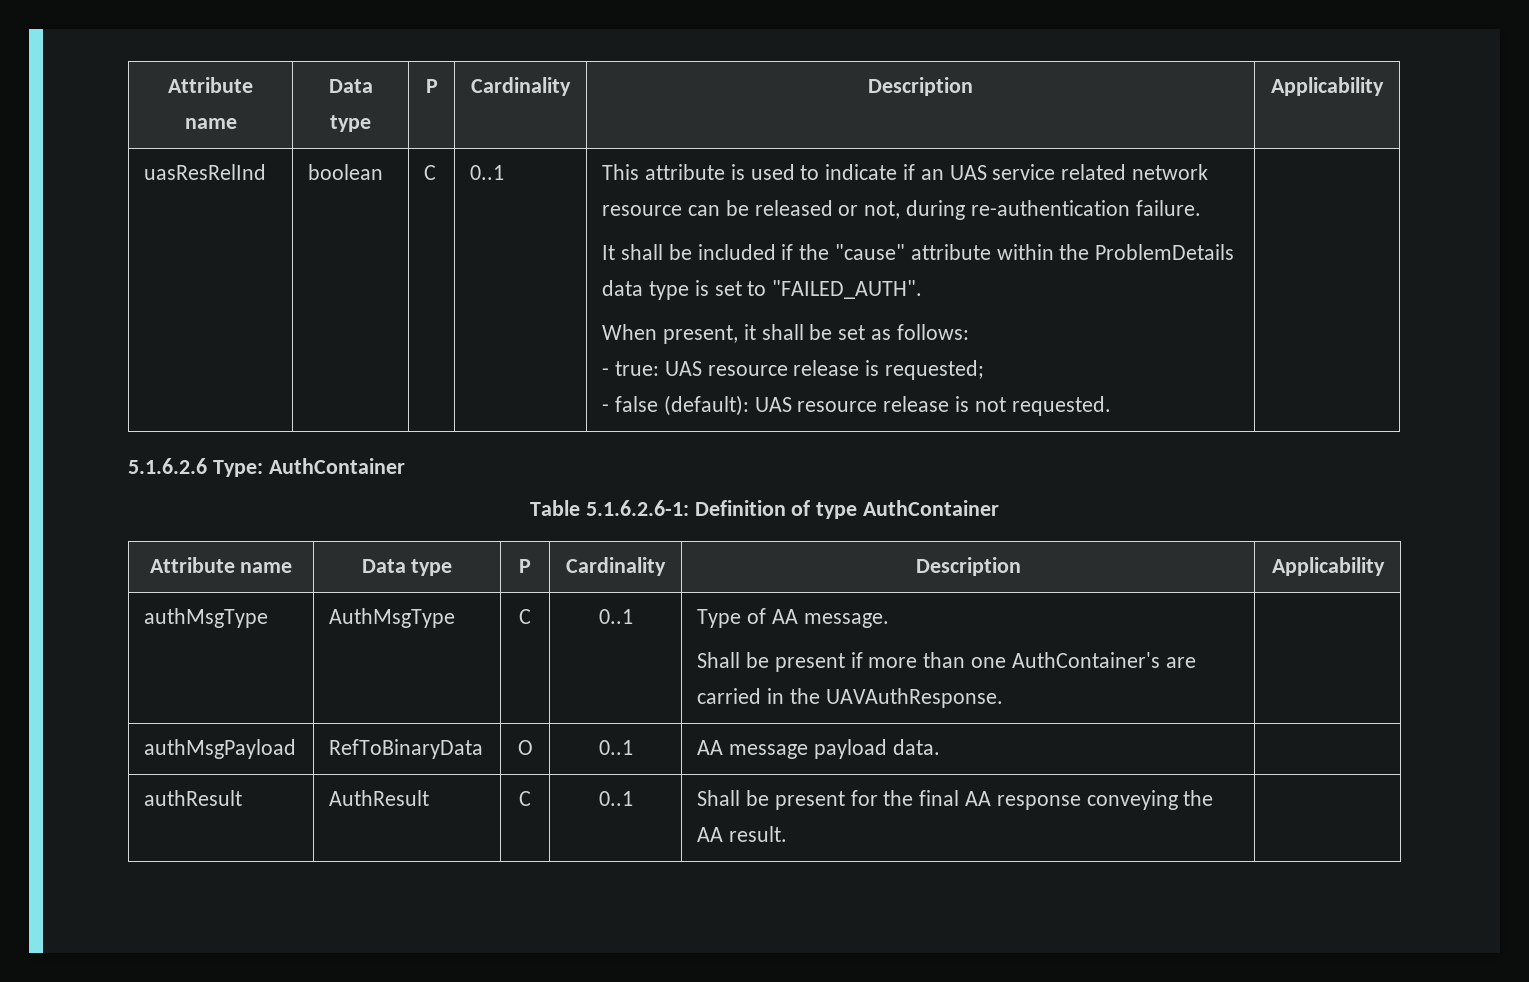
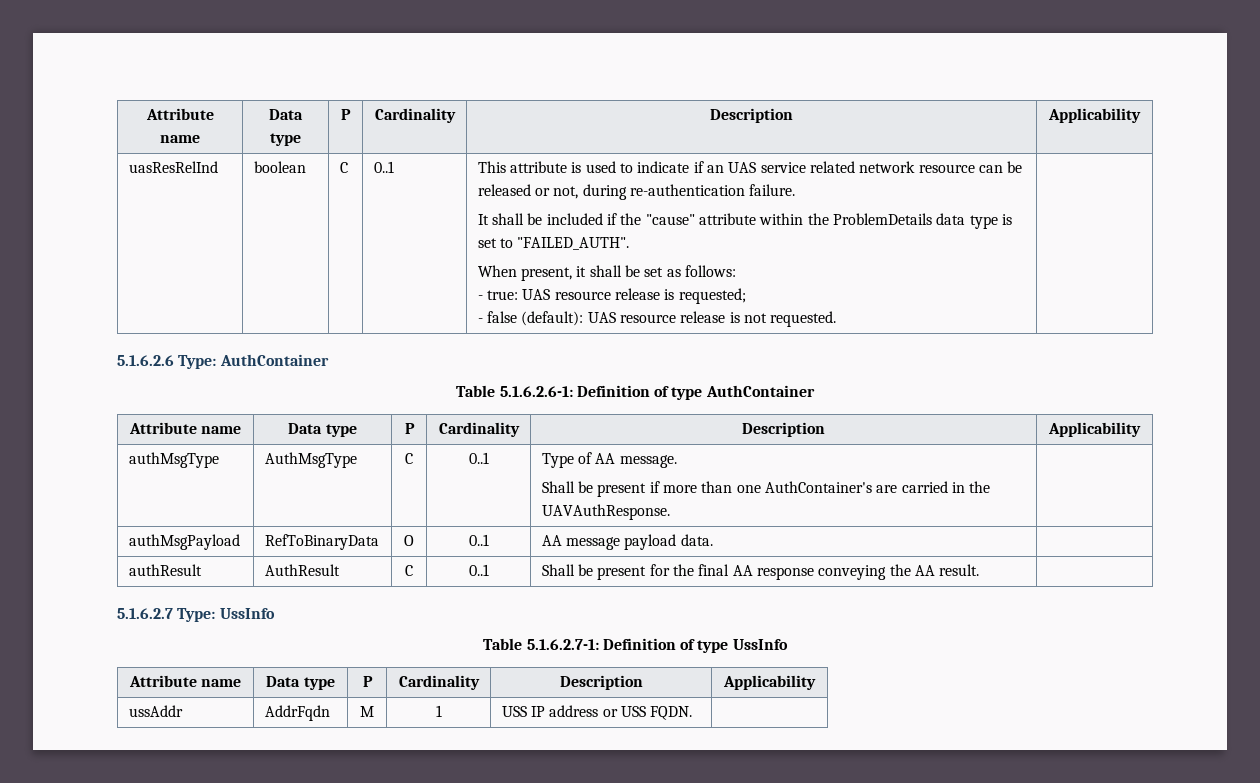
+ 5.1.6.2.7 Type: UssInfo
+ Table 5.1.6.2.7-1: Definition of type UssInfo
+ Attribute name | Data type | P | Cardinality | Description | Applicability
+ ussAddr | AddrFqdn | M | 1 | USS IP address or USS FQDN. |

